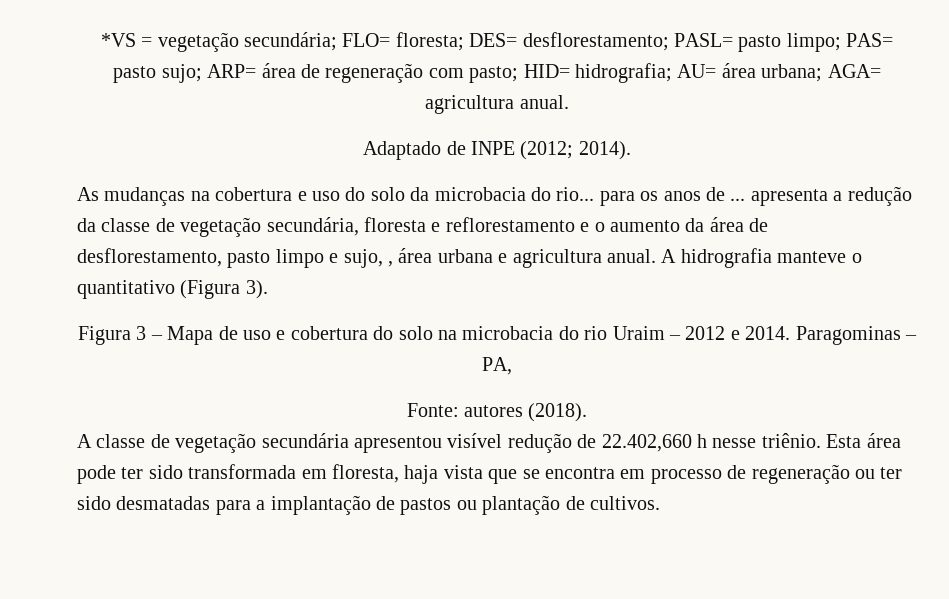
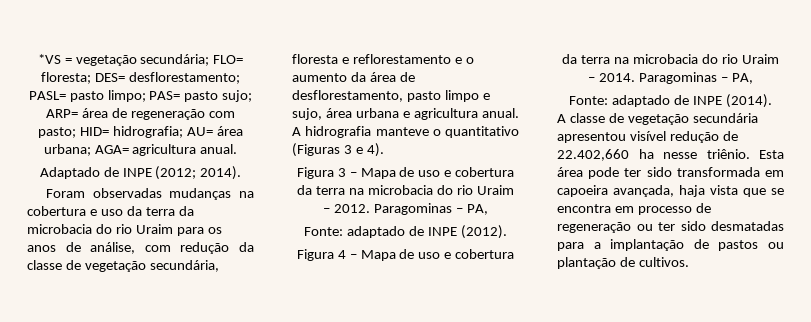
- As mudanças na cobertura e uso do solo da microbacia do rio... para os anos de ... apresenta a redução da classe de vegetação secundária, floresta e reflorestamento e o aumento da área de desflorestamento, pasto limpo e sujo, , área urbana e agricultura anual.
+ Foram observadas mudanças na cobertura e uso da terra da microbacia do rio Uraim para os anos de análise, com redução da classe de vegetação secundária, floresta e reflorestamento e o aumento da área de desflorestamento, pasto limpo e sujo, área urbana e agricultura anual.
- A hidrografia manteve o quantitativo (Figura 3).
+ A hidrografia manteve o quantitativo (Figuras 3 e 4).
- Figura 3 – Mapa de uso e cobertura do solo na microbacia do rio Uraim – 2012 e 2014.
+ Figura 3 – Mapa de uso e cobertura da terra na microbacia do rio Uraim – 2012. Paragominas – PA,
+ Fonte: adaptado de INPE (2012).
+ Figura 4 – Mapa de uso e cobertura da terra na microbacia do rio Uraim – 2014.
- Fonte: autores (2018).
+ Fonte: adaptado de INPE (2014).
- A classe de vegetação secundária apresentou visível redução de 22.402,660 h nesse triênio.
+ A classe de vegetação secundária apresentou visível redução de 22.402,660 ha nesse triênio.
- Esta área pode ter sido transformada em floresta, haja vista que se encontra em processo de regeneração ou ter sido desmatadas para a implantação de pastos ou plantação de cultivos.
+ Esta área pode ter sido transformada em capoeira avançada, haja vista que se encontra em processo de regeneração ou ter sido desmatadas para a implantação de pastos ou plantação de cultivos.

